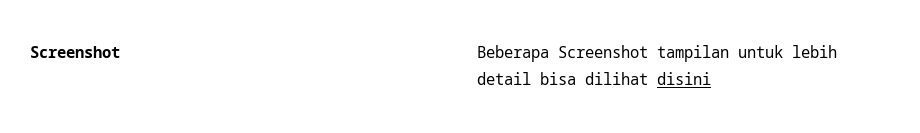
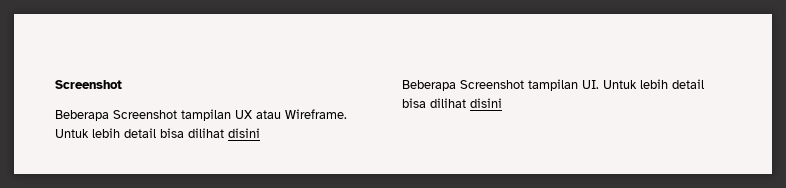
- Beberapa Screenshot tampilan untuk lebih detail bisa dilihat disini
+ Beberapa Screenshot tampilan UX atau Wireframe. Untuk lebih detail bisa dilihat disini
+ Beberapa Screenshot tampilan UI. Untuk lebih detail bisa dilihat disini

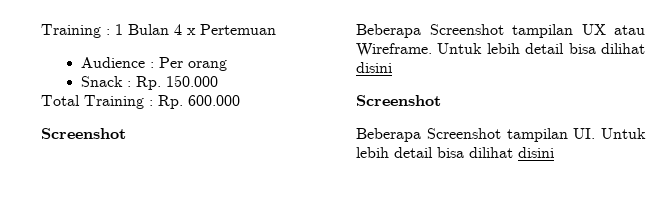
+ Training : 1 Bulan 4 x Pertemuan
+ Audience : Per orang
+ Snack : Rp. 150.000
+ Total Training : Rp. 600.000
  Beberapa Screenshot tampilan UX atau Wireframe. Untuk lebih detail bisa dilihat disini
+ Screenshot

